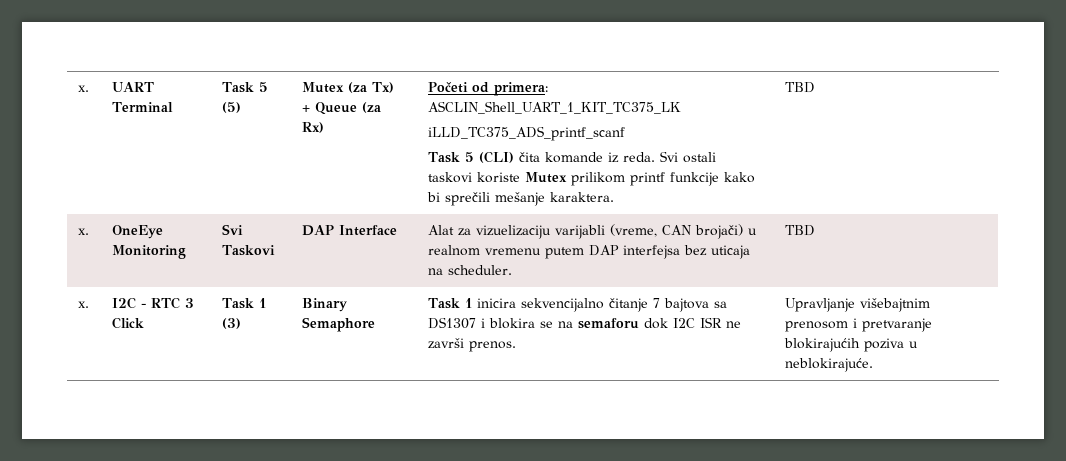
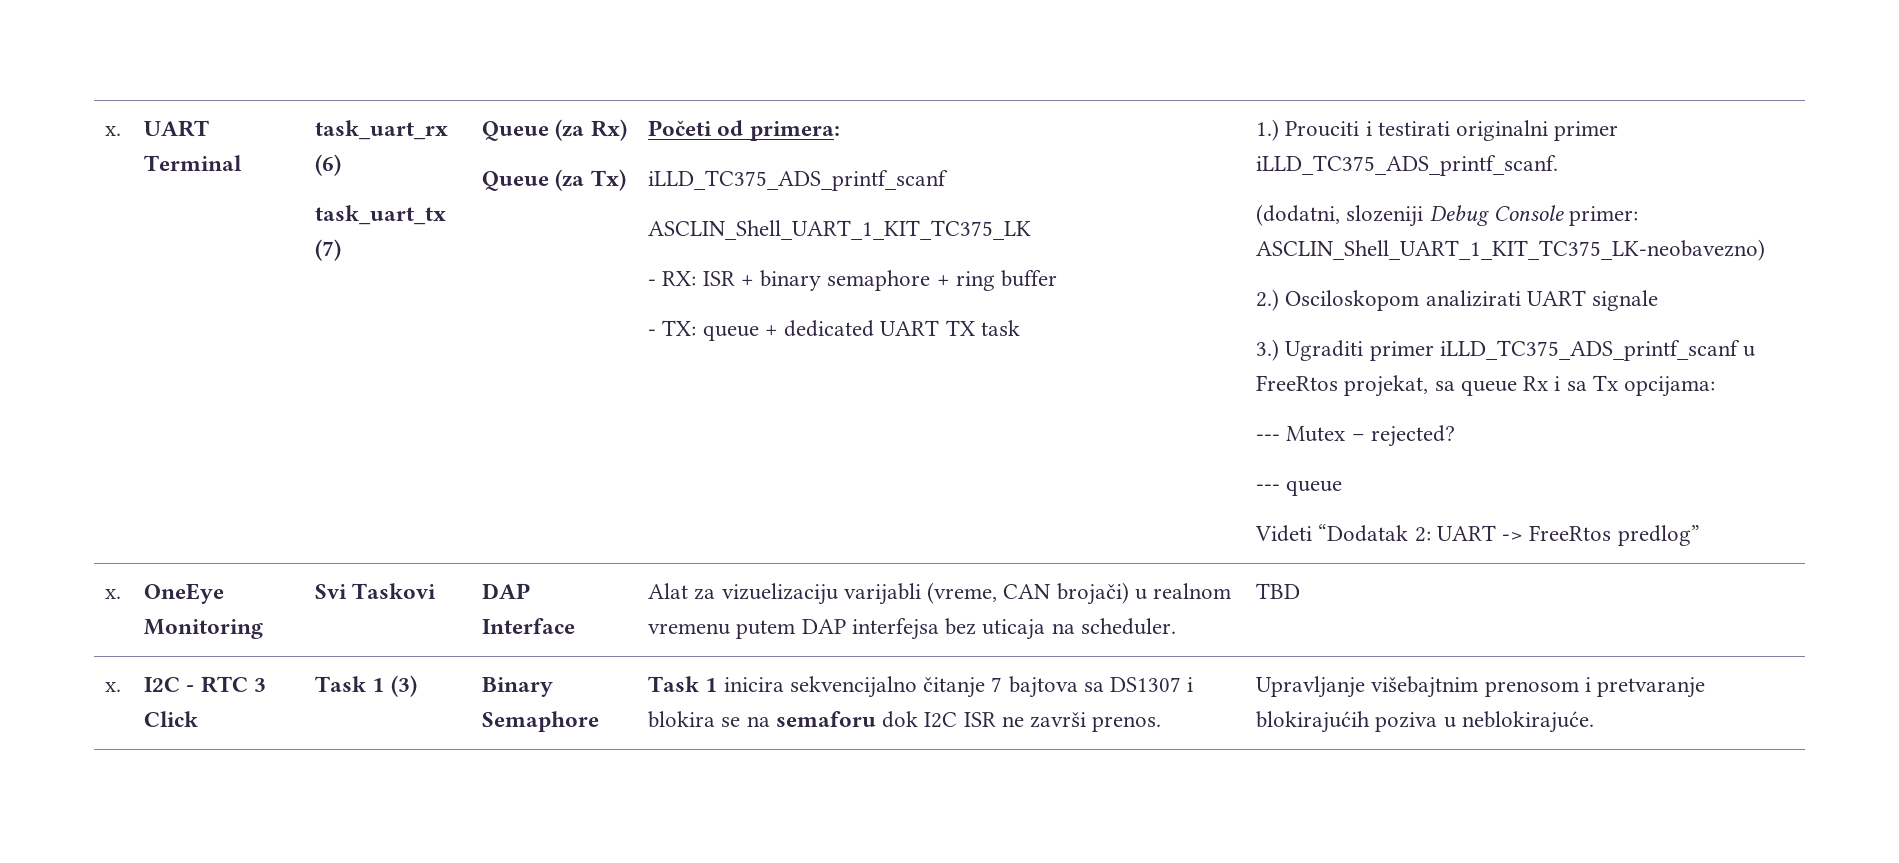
- Task 5 (5) | Mutex (za Tx) + Queue (za Rx)
+ task_uart_rx (6)
+ task_uart_tx (7) | Queue (za Rx)
+ Queue (za Tx)
- Početi od primera: ASCLIN_Shell_UART_1_KIT_TC375_LK
+ Početi od primera:
- Task 5 (CLI) čita komande iz reda. Svi ostali taskovi koriste Mutex prilikom printf funkcije kako bi sprečili mešanje karaktera. | TBD
+ ASCLIN_Shell_UART_1_KIT_TC375_LK
+ - RX: ISR + binary semaphore + ring buffer
+ - TX: queue + dedicated UART TX task | 1.) Prouciti i testirati originalni primer iLLD_TC375_ADS_printf_scanf.
+ (dodatni, slozeniji Debug Console primer: ASCLIN_Shell_UART_1_KIT_TC375_LK-neobavezno)
+ 2.) Osciloskopom analizirati UART signale
+ 3.) Ugraditi primer iLLD_TC375_ADS_printf_scanf u FreeRtos projekat, sa queue Rx i sa Tx opcijama:
+ --- Mutex – rejected?
+ --- queue
+ Videti “Dodatak 2: UART -> FreeRtos predlog”

